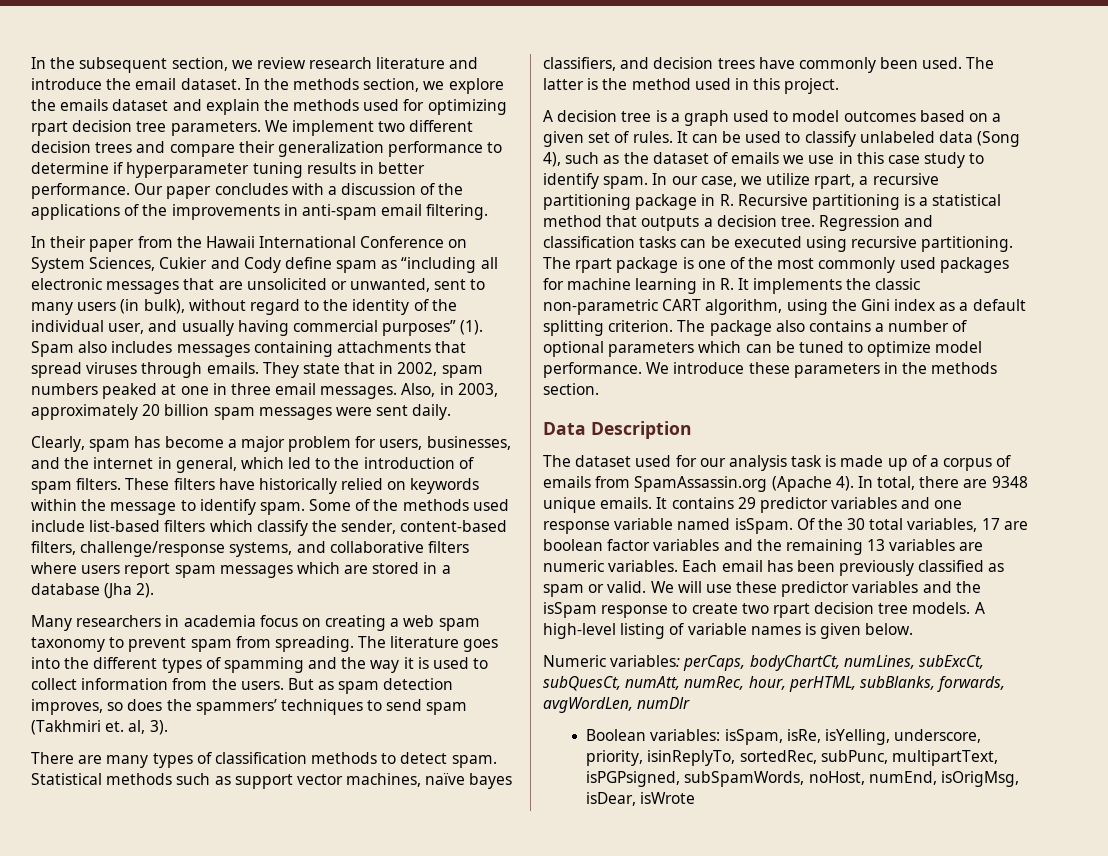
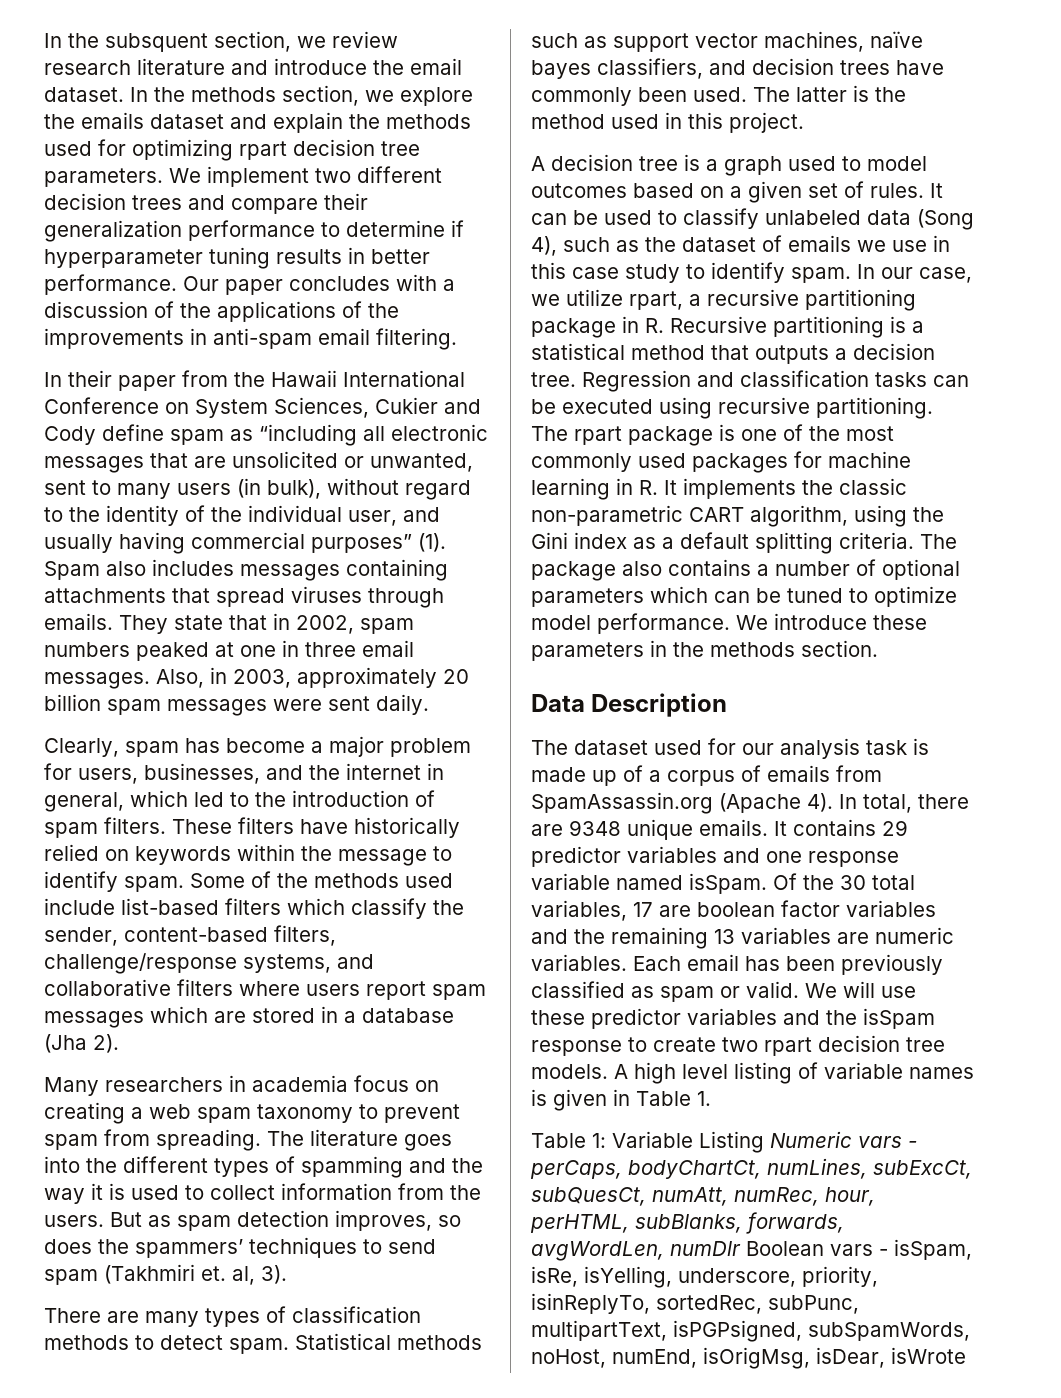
- In the subsequent section, we review research literature and introduce the email dataset.
+ In the subsquent section, we review research literature and introduce the email dataset.
- The rpart package is one of the most commonly used packages for machine learning in R. It implements the classic non-parametric CART algorithm, using the Gini index as a default splitting criterion.
+ The rpart package is one of the most commonly used packages for machine learning in R. It implements the classic non-parametric CART algorithm, using the Gini index as a default splitting criteria.
- A high-level listing of variable names is given below.
- Numeric variables: perCaps, bodyChartCt, numLines, subExcCt, subQuesCt, numAtt, numRec, hour, perHTML, subBlanks, forwards, avgWordLen, numDlr
- Boolean variables: isSpam, isRe, isYelling, underscore, priority, isinReplyTo, sortedRec, subPunc, multipartText, isPGPsigned, subSpamWords, noHost, numEnd, isOrigMsg, isDear, isWrote
+ A high level listing of variable names is given in Table 1.
+ Table 1: Variable Listing Numeric vars - perCaps, bodyChartCt, numLines, subExcCt, subQuesCt, numAtt, numRec, hour, perHTML, subBlanks, forwards, avgWordLen, numDlr Boolean vars - isSpam, isRe, isYelling, underscore, priority, isinReplyTo, sortedRec, subPunc, multipartText, isPGPsigned, subSpamWords, noHost, numEnd, isOrigMsg, isDear, isWrote

